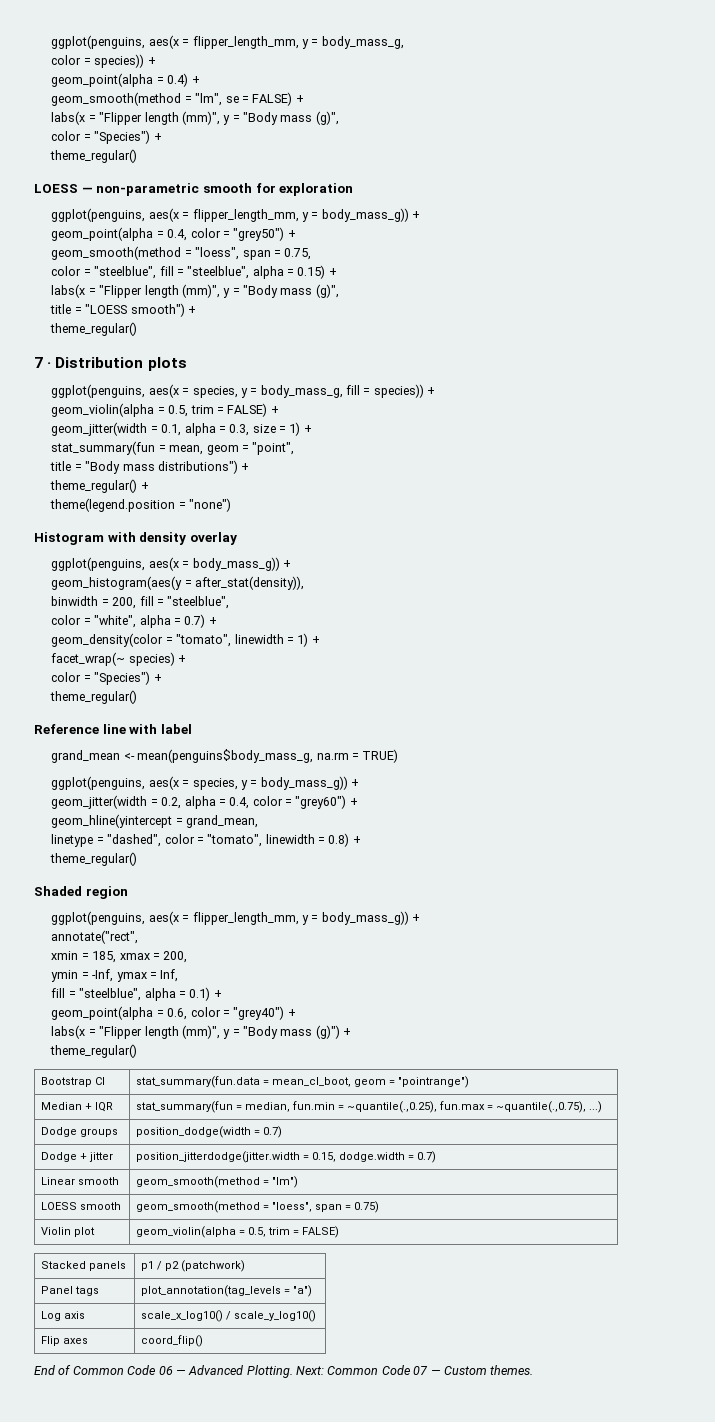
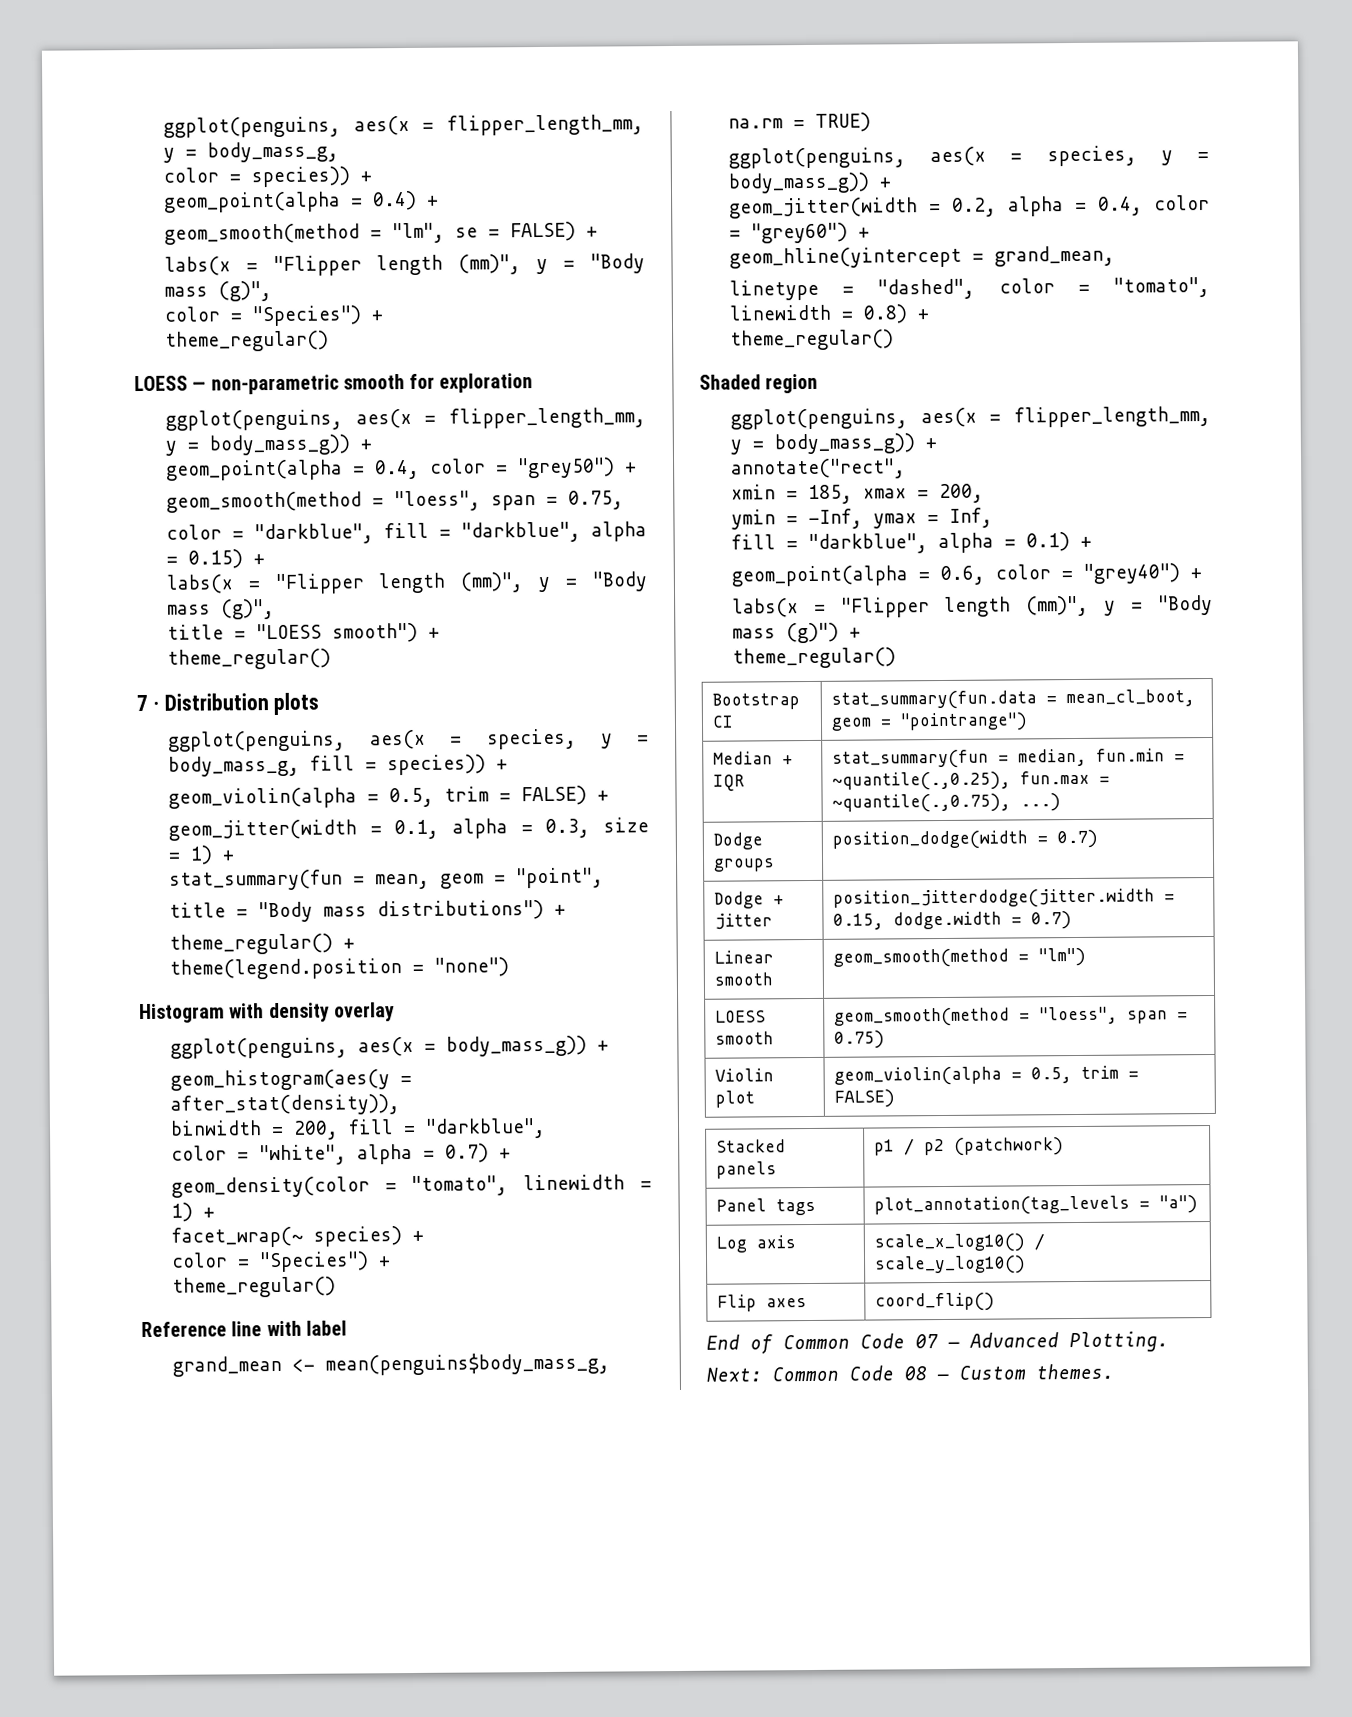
- color = "steelblue", fill = "steelblue", alpha = 0.15) +
+ color = "darkblue", fill = "darkblue", alpha = 0.15) +
- binwidth = 200, fill = "steelblue",
+ binwidth = 200, fill = "darkblue",
- fill = "steelblue", alpha = 0.1) +
+ fill = "darkblue", alpha = 0.1) +
- End of Common Code 06 — Advanced Plotting. Next: Common Code 07 — Custom themes.
+ End of Common Code 07 — Advanced Plotting.
+ Next: Common Code 08 — Custom themes.

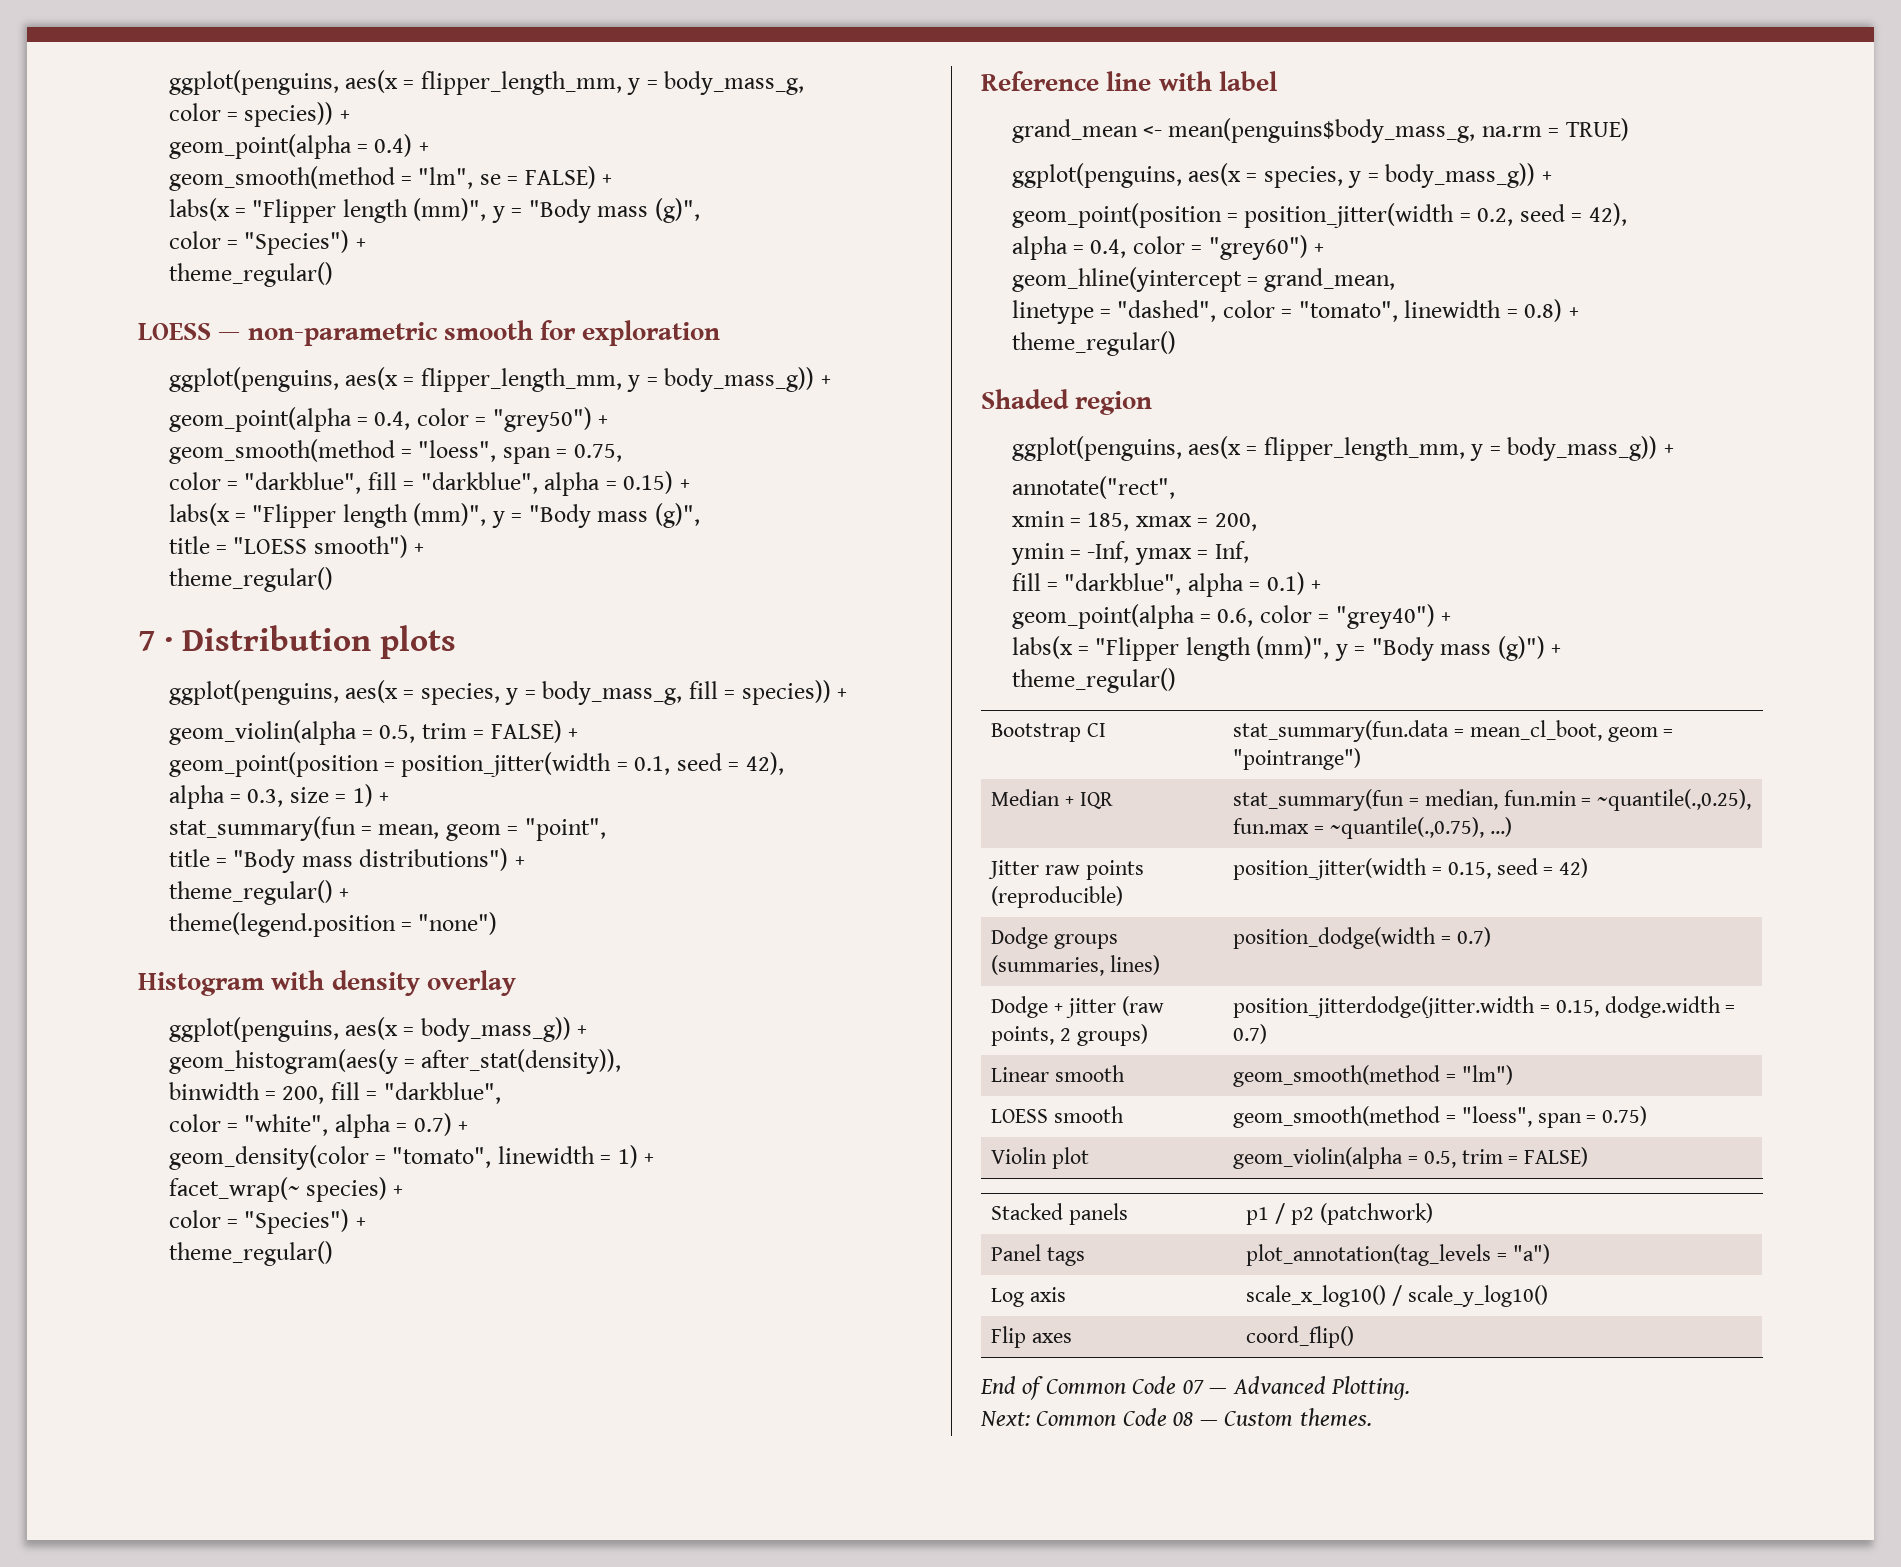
- geom_jitter(width = 0.1, alpha = 0.3, size = 1) +
+ geom_point(position = position_jitter(width = 0.1, seed = 42),
+ alpha = 0.3, size = 1) +
- geom_jitter(width = 0.2, alpha = 0.4, color = "grey60") +
+ geom_point(position = position_jitter(width = 0.2, seed = 42),
+ alpha = 0.4, color = "grey60") +
+ Jitter raw points (reproducible) | position_jitter(width = 0.15, seed = 42)
- Dodge groups | position_dodge(width = 0.7)
+ Dodge groups (summaries, lines) | position_dodge(width = 0.7)
- Dodge + jitter | position_jitterdodge(jitter.width = 0.15, dodge.width = 0.7)
+ Dodge + jitter (raw points, 2 groups) | position_jitterdodge(jitter.width = 0.15, dodge.width = 0.7)

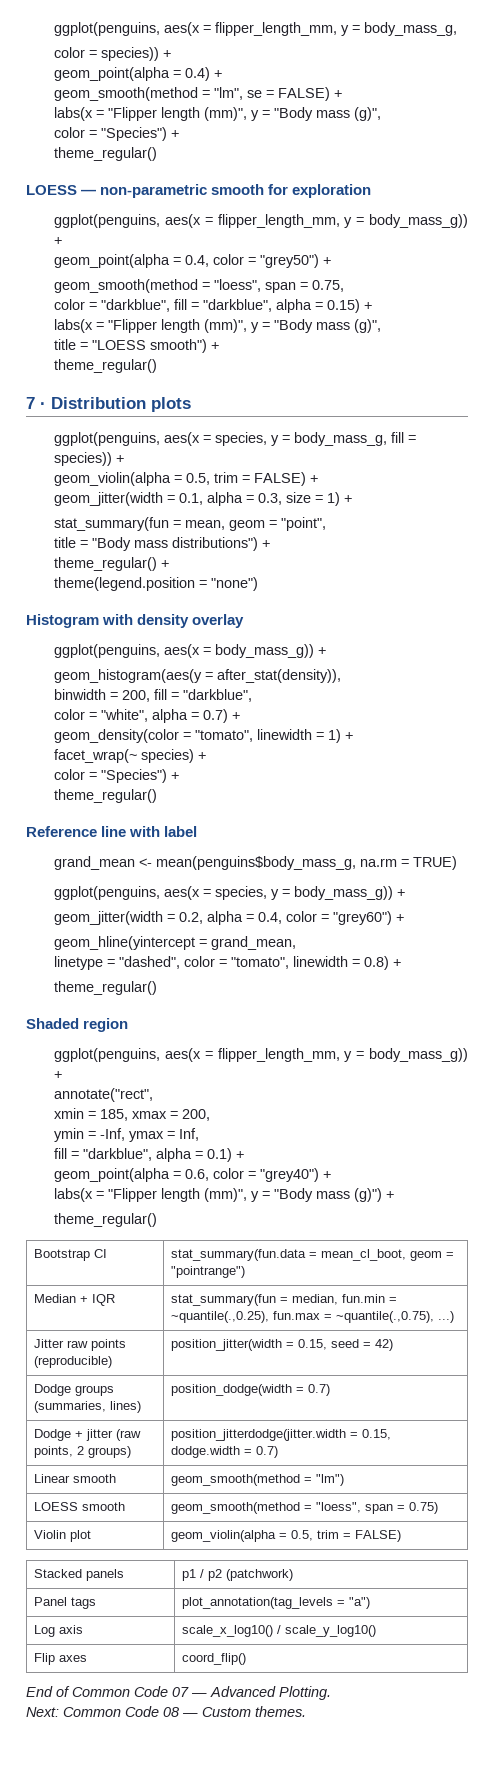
- geom_point(position = position_jitter(width = 0.1, seed = 42),
- alpha = 0.3, size = 1) +
+ geom_jitter(width = 0.1, alpha = 0.3, size = 1) +
- geom_point(position = position_jitter(width = 0.2, seed = 42),
- alpha = 0.4, color = "grey60") +
+ geom_jitter(width = 0.2, alpha = 0.4, color = "grey60") +

